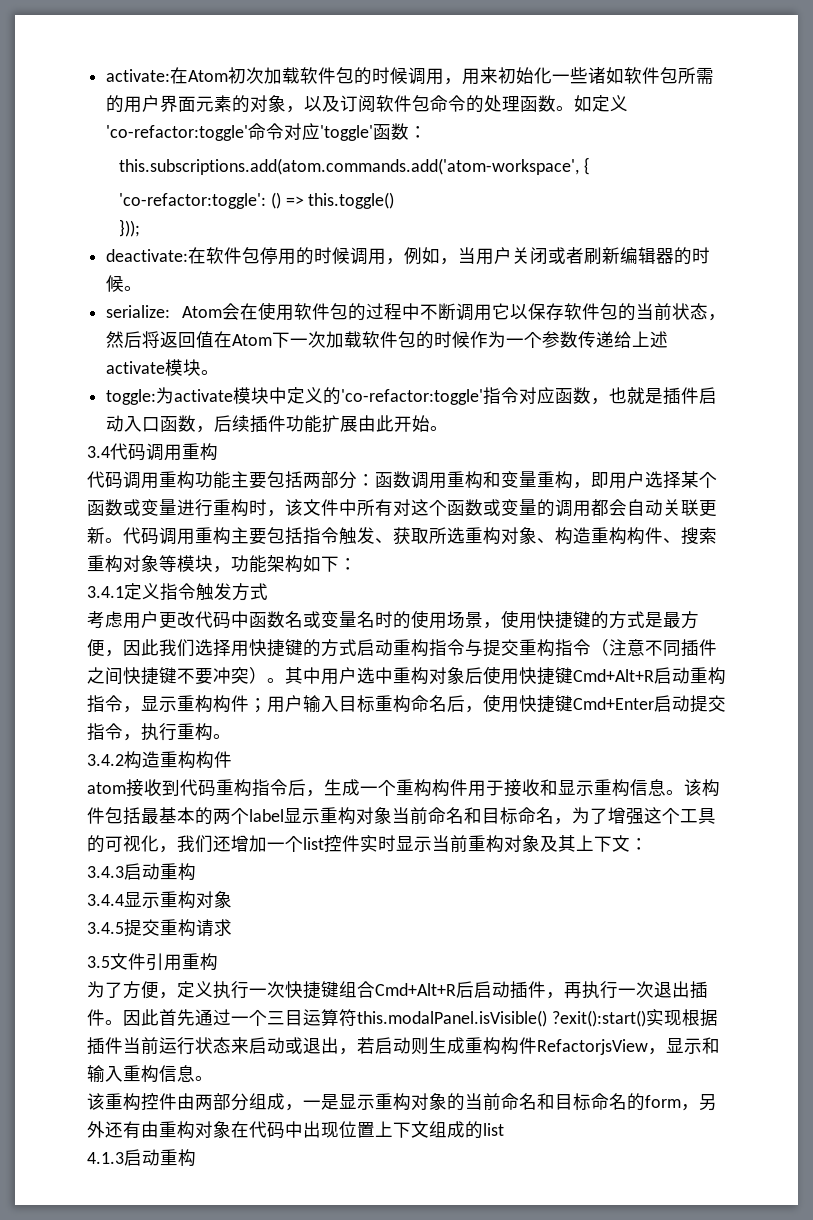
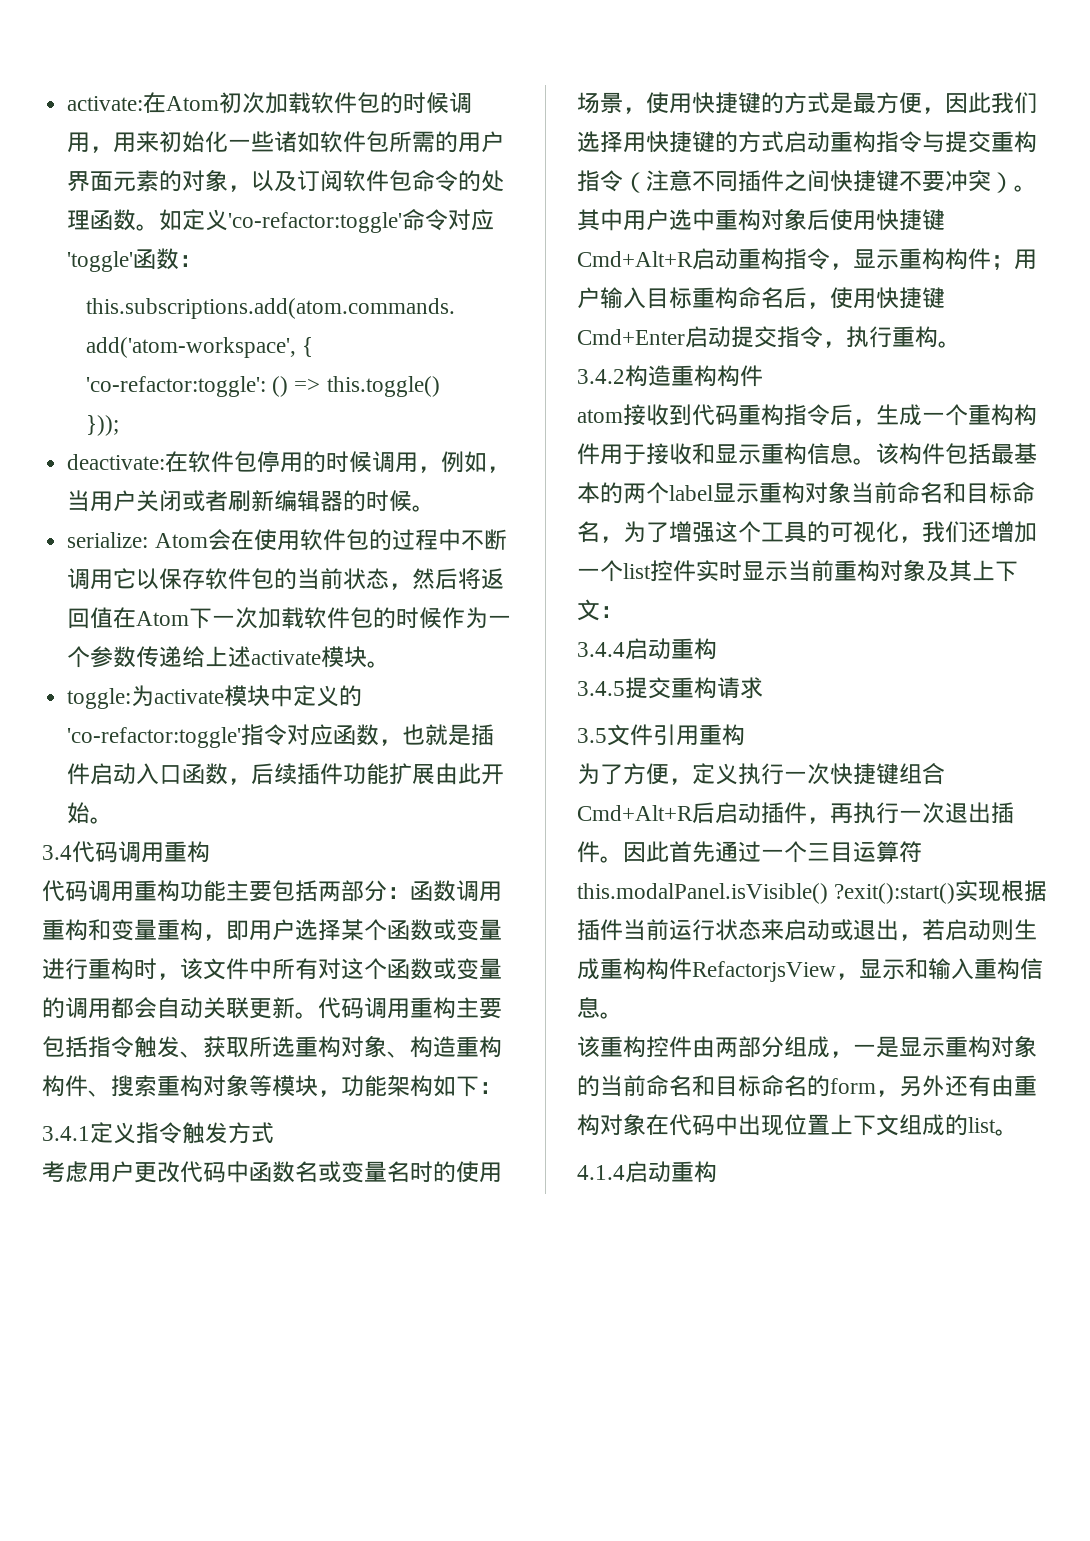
- 3.4.3启动重构
- 3.4.4显示重构对象
+ 3.4.4启动重构
- 该重构控件由两部分组成，一是显示重构对象的当前命名和目标命名的form，另外还有由重构对象在代码中出现位置上下文组成的list
- 4.1.3启动重构
+ 该重构控件由两部分组成，一是显示重构对象的当前命名和目标命名的form，另外还有由重构对象在代码中出现位置上下文组成的list。
+ 4.1.4启动重构

